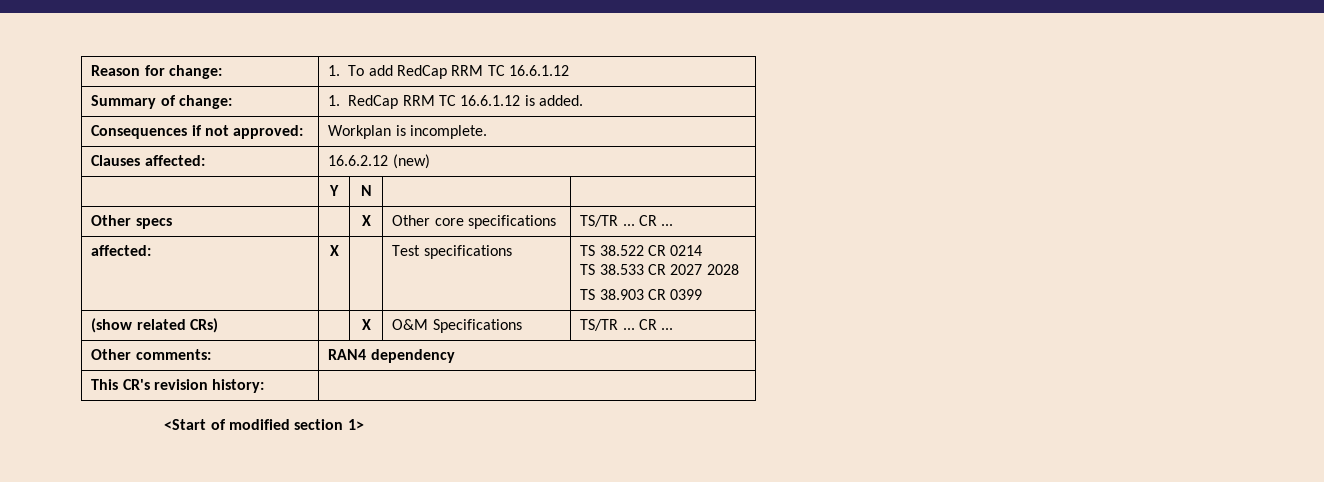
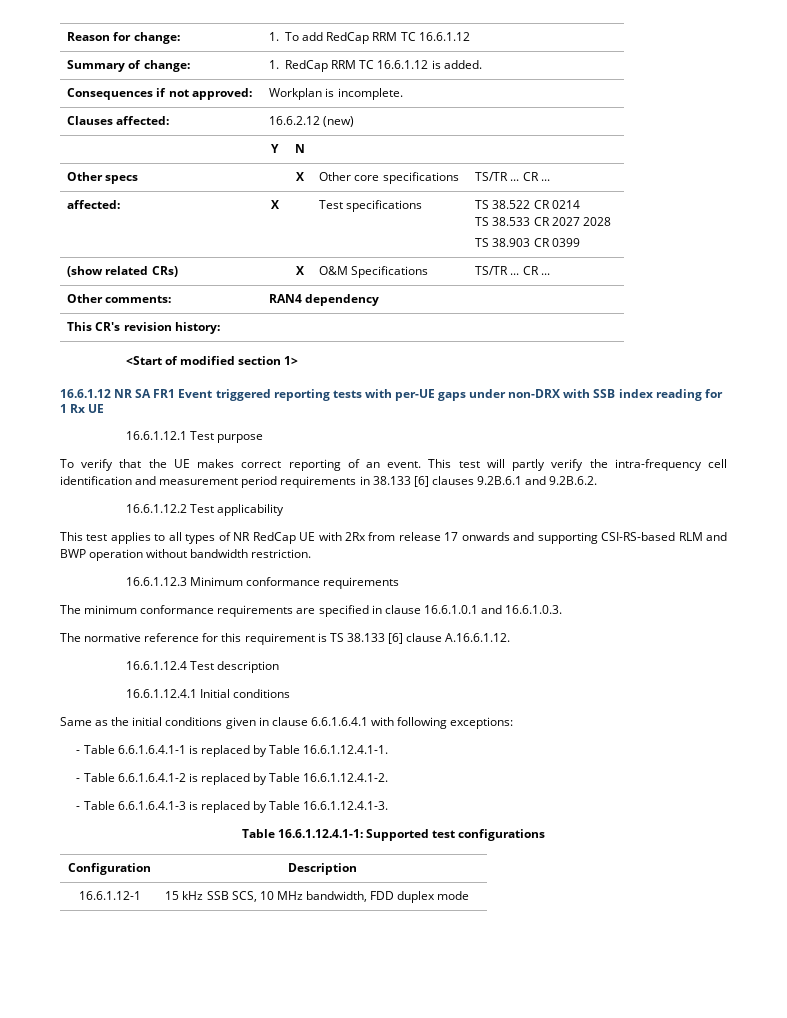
+ 16.6.1.12 NR SA FR1 Event triggered reporting tests with per-UE gaps under non-DRX with SSB index reading for 1 Rx UE
+ 16.6.1.12.1 Test purpose
+ To verify that the UE makes correct reporting of an event. This test will partly verify the intra-frequency cell identification and measurement period requirements in 38.133 [6] clauses 9.2B.6.1 and 9.2B.6.2.
+ 16.6.1.12.2 Test applicability
+ This test applies to all types of NR RedCap UE with 2Rx from release 17 onwards and supporting CSI-RS-based RLM and BWP operation without bandwidth restriction.
+ 16.6.1.12.3 Minimum conformance requirements
+ The minimum conformance requirements are specified in clause 16.6.1.0.1 and 16.6.1.0.3.
+ The normative reference for this requirement is TS 38.133 [6] clause A.16.6.1.12.
+ 16.6.1.12.4 Test description
+ 16.6.1.12.4.1 Initial conditions
+ Same as the initial conditions given in clause 6.6.1.6.4.1 with following exceptions:
+ - Table 6.6.1.6.4.1-1 is replaced by Table 16.6.1.12.4.1-1.
+ - Table 6.6.1.6.4.1-2 is replaced by Table 16.6.1.12.4.1-2.
+ - Table 6.6.1.6.4.1-3 is replaced by Table 16.6.1.12.4.1-3.
+ Table 16.6.1.12.4.1-1: Supported test configurations
+ Configuration | Description
+ 16.6.1.12-1 | 15 kHz SSB SCS, 10 MHz bandwidth, FDD duplex mode

